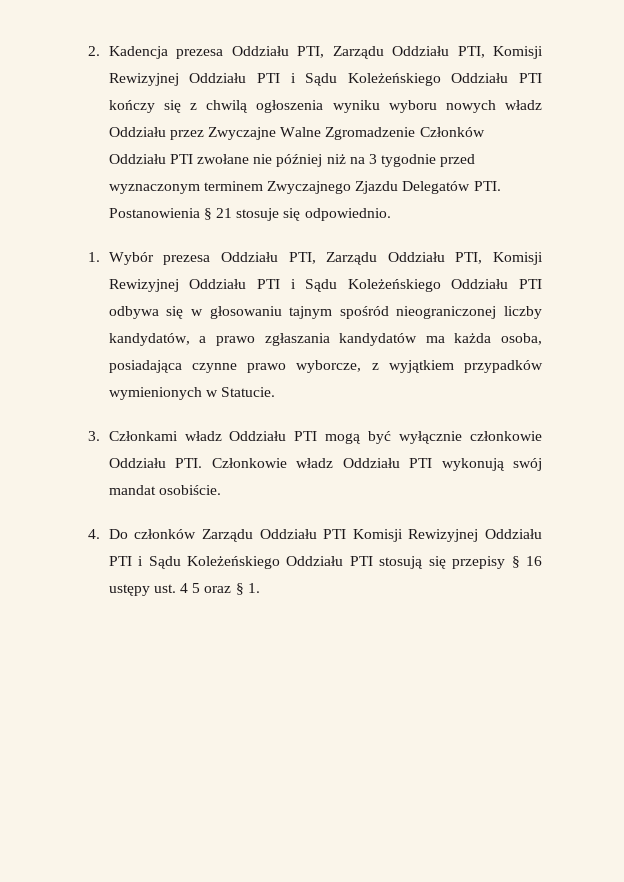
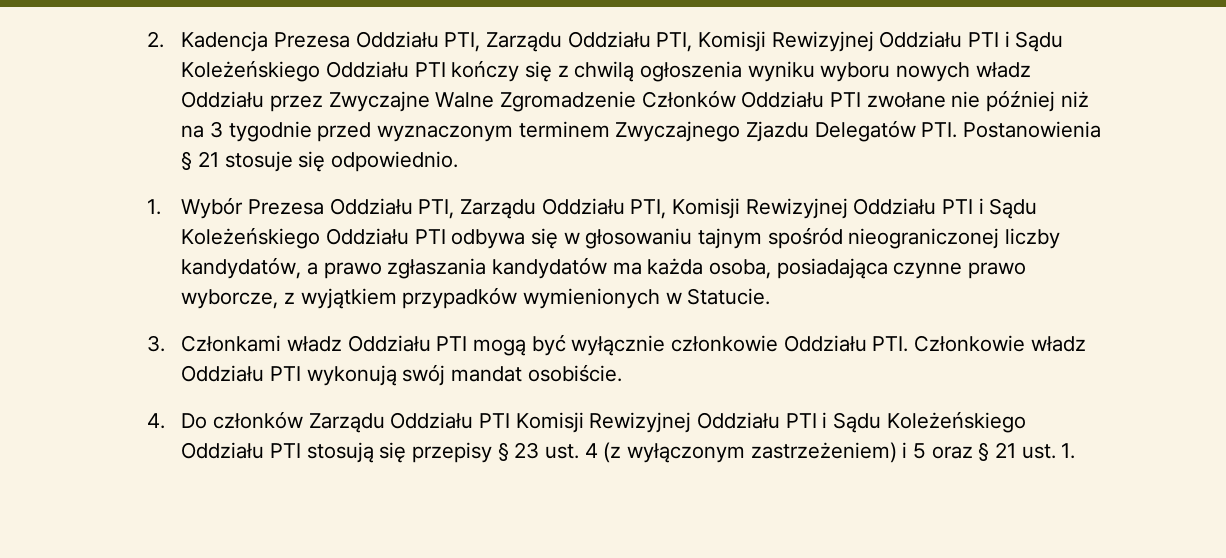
- 2. Kadencja prezesa Oddziału PTI, Zarządu Oddziału PTI, Komisji Rewizyjnej Oddziału PTI i Sądu Koleżeńskiego Oddziału PTI kończy się z chwilą ogłoszenia wyniku wyboru nowych władz Oddziału przez Zwyczajne Walne Zgromadzenie Członków Oddziału PTI zwołane nie później niż na 3 tygodnie przed wyznaczonym terminem Zwyczajnego Zjazdu Delegatów PTI. Postanowienia § 21 stosuje się odpowiednio.
+ 2. Kadencja Prezesa Oddziału PTI, Zarządu Oddziału PTI, Komisji Rewizyjnej Oddziału PTI i Sądu Koleżeńskiego Oddziału PTI kończy się z chwilą ogłoszenia wyniku wyboru nowych władz Oddziału przez Zwyczajne Walne Zgromadzenie Członków Oddziału PTI zwołane nie później niż na 3 tygodnie przed wyznaczonym terminem Zwyczajnego Zjazdu Delegatów PTI. Postanowienia § 21 stosuje się odpowiednio.
- 1. Wybór prezesa Oddziału PTI, Zarządu Oddziału PTI, Komisji Rewizyjnej Oddziału PTI i Sądu Koleżeńskiego Oddziału PTI odbywa się w głosowaniu tajnym spośród nieograniczonej liczby kandydatów, a prawo zgłaszania kandydatów ma każda osoba, posiadająca czynne prawo wyborcze, z wyjątkiem przypadków wymienionych w Statucie.
+ 1. Wybór Prezesa Oddziału PTI, Zarządu Oddziału PTI, Komisji Rewizyjnej Oddziału PTI i Sądu Koleżeńskiego Oddziału PTI odbywa się w głosowaniu tajnym spośród nieograniczonej liczby kandydatów, a prawo zgłaszania kandydatów ma każda osoba, posiadająca czynne prawo wyborcze, z wyjątkiem przypadków wymienionych w Statucie.
- 4. Do członków Zarządu Oddziału PTI Komisji Rewizyjnej Oddziału PTI i Sądu Koleżeńskiego Oddziału PTI stosują się przepisy § 16 ustępy ust. 4 5 oraz § 1.
+ 4. Do członków Zarządu Oddziału PTI Komisji Rewizyjnej Oddziału PTI i Sądu Koleżeńskiego Oddziału PTI stosują się przepisy § 23 ust. 4 (z wyłączonym zastrzeżeniem) i 5 oraz § 21 ust. 1.

